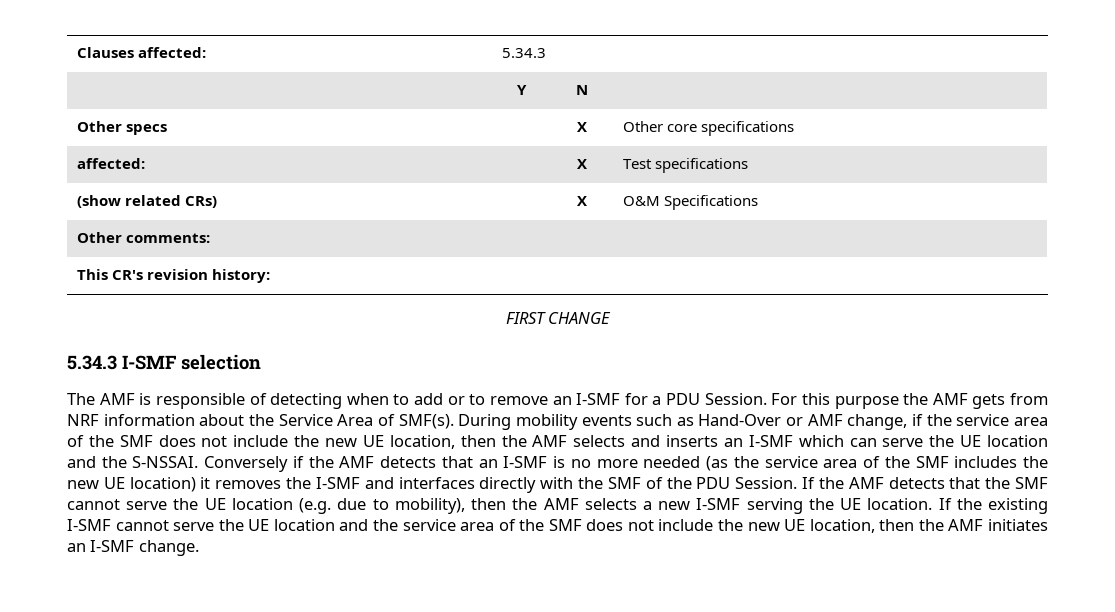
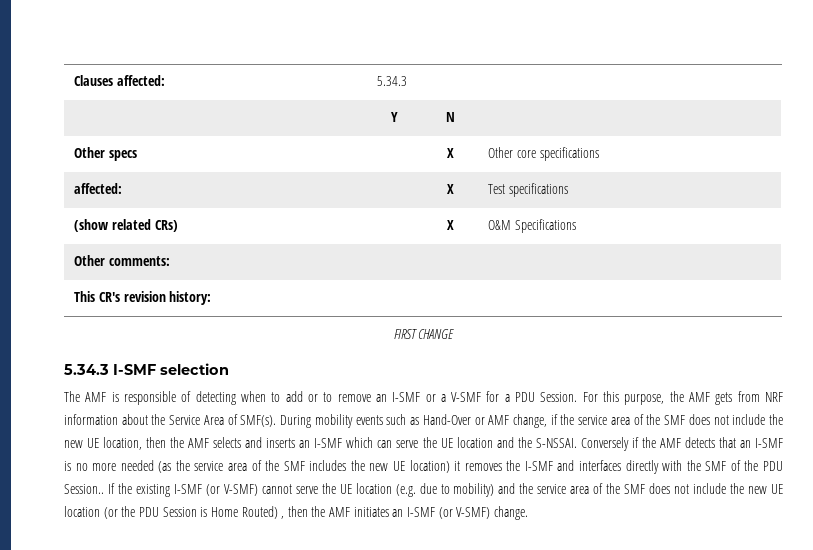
- The AMF is responsible of detecting when to add or to remove an I-SMF for a PDU Session.
+ The AMF is responsible of detecting when to add or to remove an I-SMF or a V-SMF for a PDU Session.
- For this purpose the AMF gets from NRF information about the Service Area of SMF(s).
+ For this purpose, the AMF gets from NRF information about the Service Area of SMF(s).
- Conversely if the AMF detects that an I-SMF is no more needed (as the service area of the SMF includes the new UE location) it removes the I-SMF and interfaces directly with the SMF of the PDU Session. If the AMF detects that the SMF cannot serve the UE location (e.g. due to mobility), then the AMF selects a new I-SMF serving the UE location. If the existing I-SMF cannot serve the UE location and the service area of the SMF does not include the new UE location, then the AMF initiates an I-SMF change.
+ Conversely if the AMF detects that an I-SMF is no more needed (as the service area of the SMF includes the new UE location) it removes the I-SMF and interfaces directly with the SMF of the PDU Session.. If the existing I-SMF (or V-SMF) cannot serve the UE location (e.g. due to mobility) and the service area of the SMF does not include the new UE location (or the PDU Session is Home Routed) , then the AMF initiates an I-SMF (or V-SMF) change.

